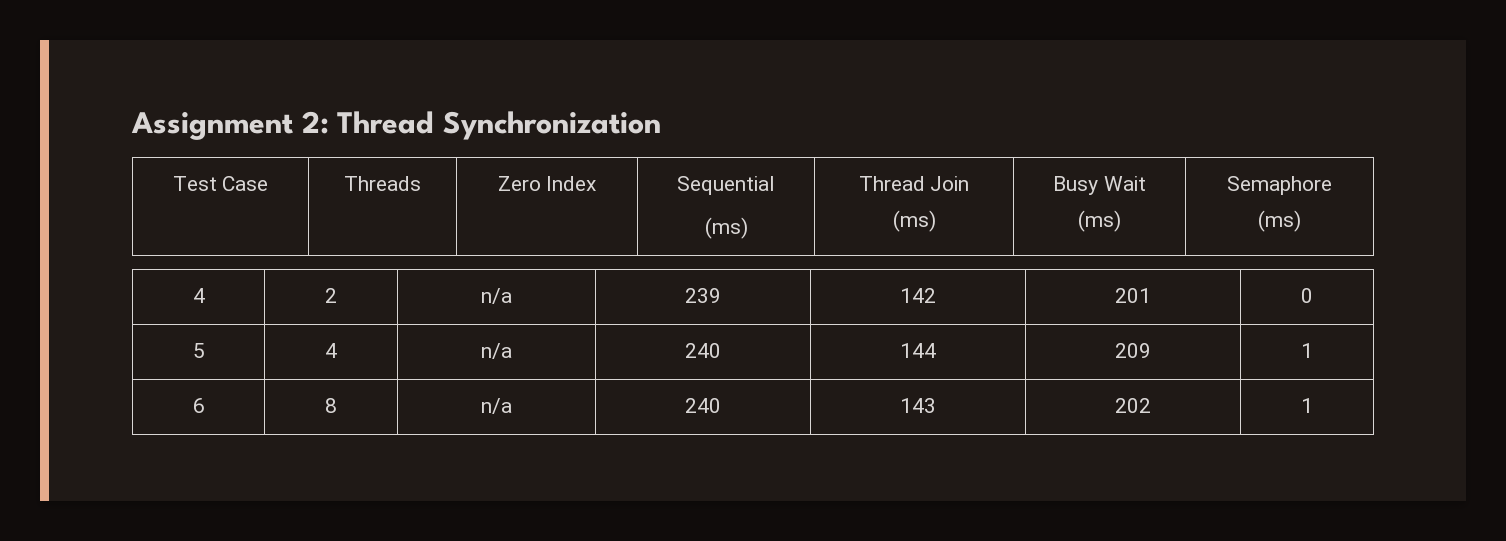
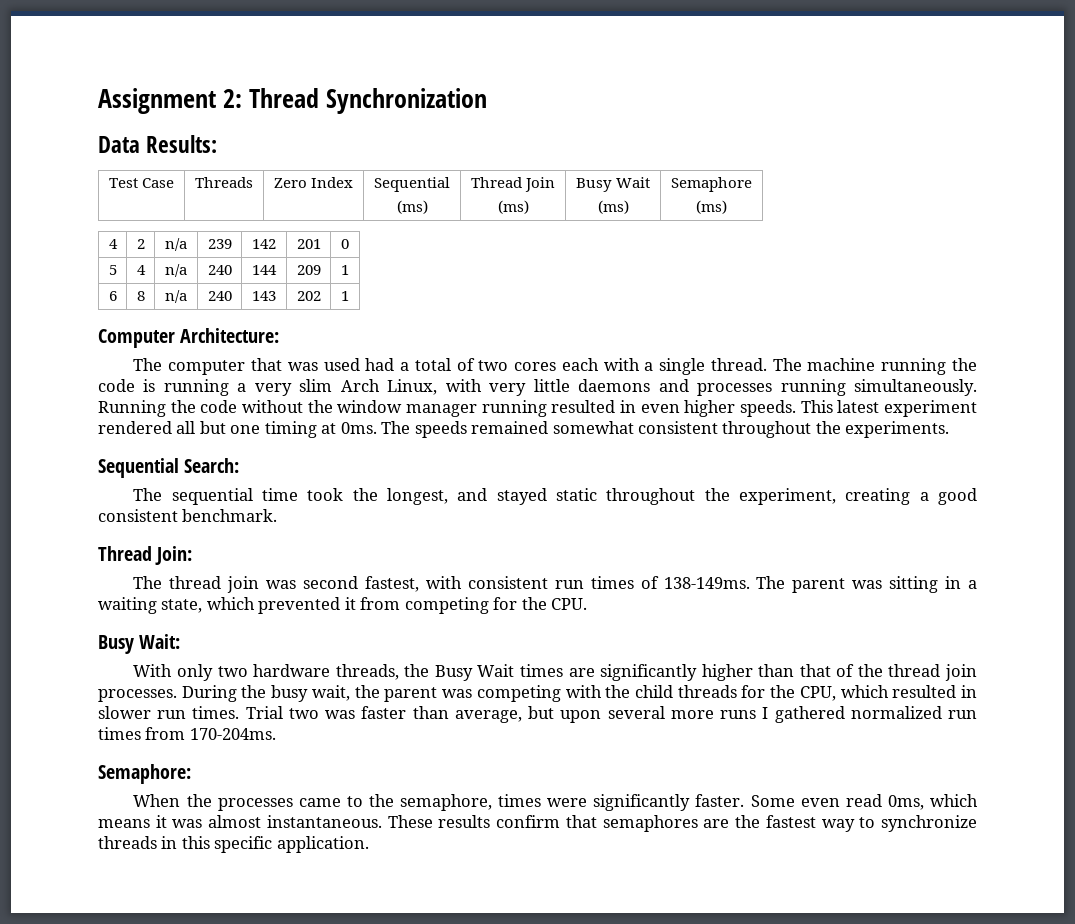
+ Data Results:
+ Computer Architecture:
+ The computer that was used had a total of two cores each with a single thread. The machine running the code is running a very slim Arch Linux, with very little daemons and processes running simultaneously. Running the code without the window manager running resulted in even higher speeds. This latest experiment rendered all but one timing at 0ms. The speeds remained somewhat consistent throughout the experiments.
+ Sequential Search:
+ The sequential time took the longest, and stayed static throughout the experiment, creating a good consistent benchmark.
+ Thread Join:
+ The thread join was second fastest, with consistent run times of 138-149ms. The parent was sitting in a waiting state, which prevented it from competing for the CPU.
+ Busy Wait:
+ With only two hardware threads, the Busy Wait times are significantly higher than that of the thread join processes. During the busy wait, the parent was competing with the child threads for the CPU, which resulted in slower run times. Trial two was faster than average, but upon several more runs I gathered normalized run times from 170-204ms.
+ Semaphore:
+ When the processes came to the semaphore, times were significantly faster. Some even read 0ms, which means it was almost instantaneous. These results confirm that semaphores are the fastest way to synchronize threads in this specific application.

